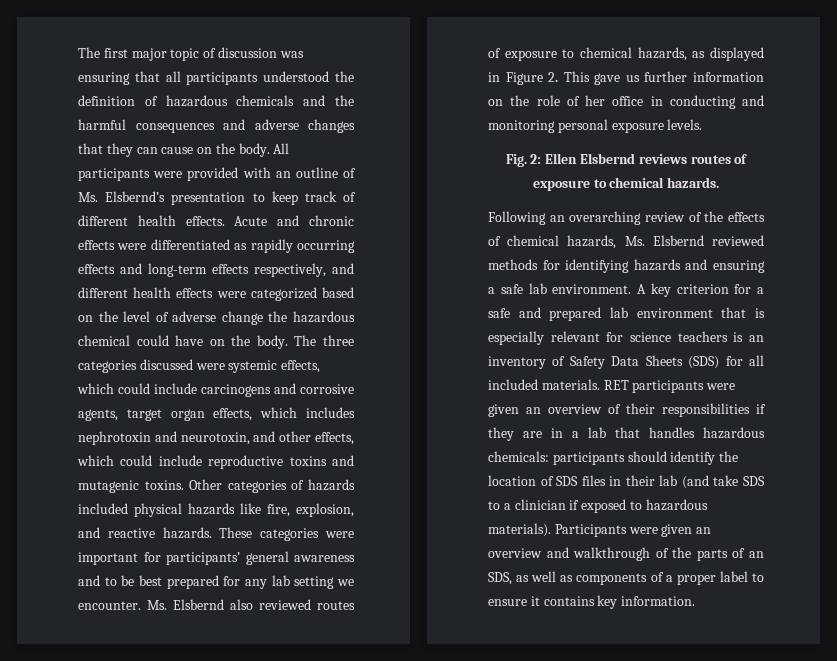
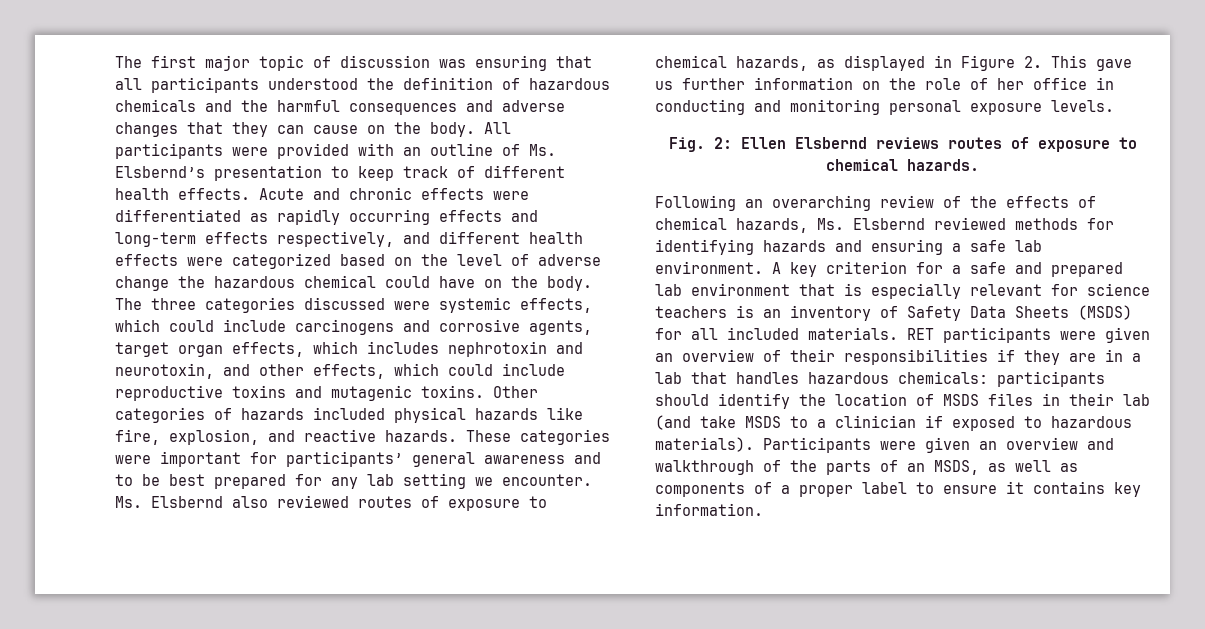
- A key criterion for a safe and prepared lab environment that is especially relevant for science teachers is an inventory of Safety Data Sheets (SDS) for all included materials.
+ A key criterion for a safe and prepared lab environment that is especially relevant for science teachers is an inventory of Safety Data Sheets (MSDS) for all included materials.
- RET participants were given an overview of their responsibilities if they are in a lab that handles hazardous chemicals: participants should identify the location of SDS files in their lab (and take SDS to a clinician if exposed to hazardous materials).
+ RET participants were given an overview of their responsibilities if they are in a lab that handles hazardous chemicals: participants should identify the location of MSDS files in their lab (and take MSDS to a clinician if exposed to hazardous materials).
- Participants were given an overview and walkthrough of the parts of an SDS, as well as components of a proper label to ensure it contains key information.
+ Participants were given an overview and walkthrough of the parts of an MSDS, as well as components of a proper label to ensure it contains key information.

